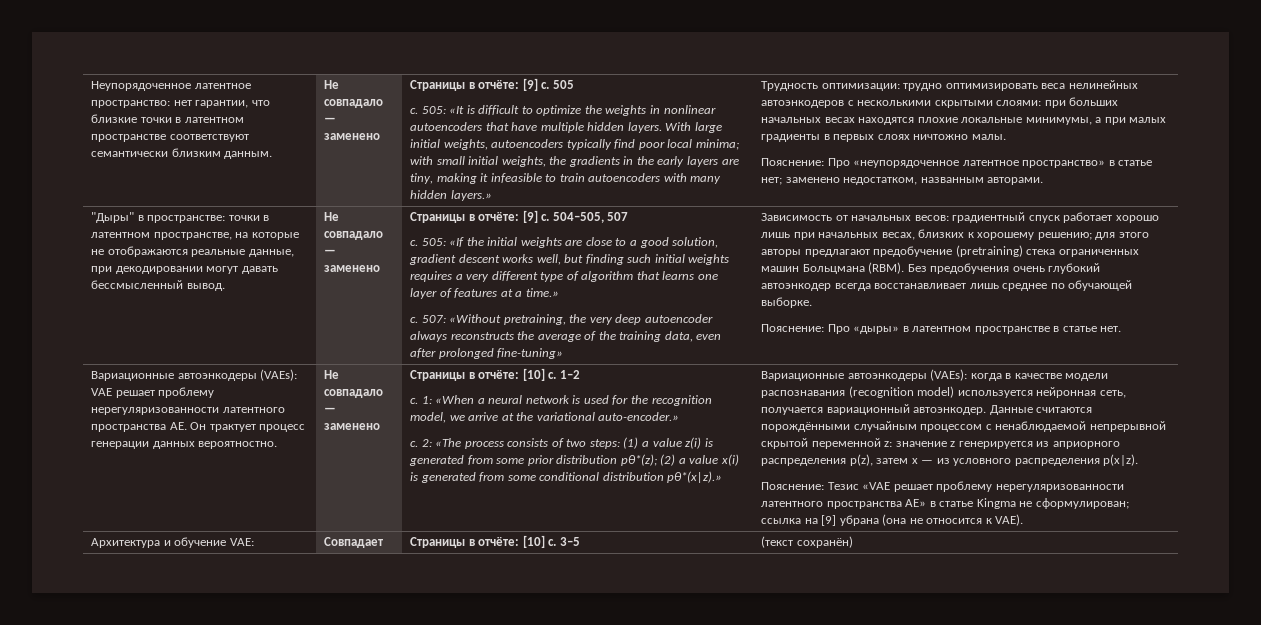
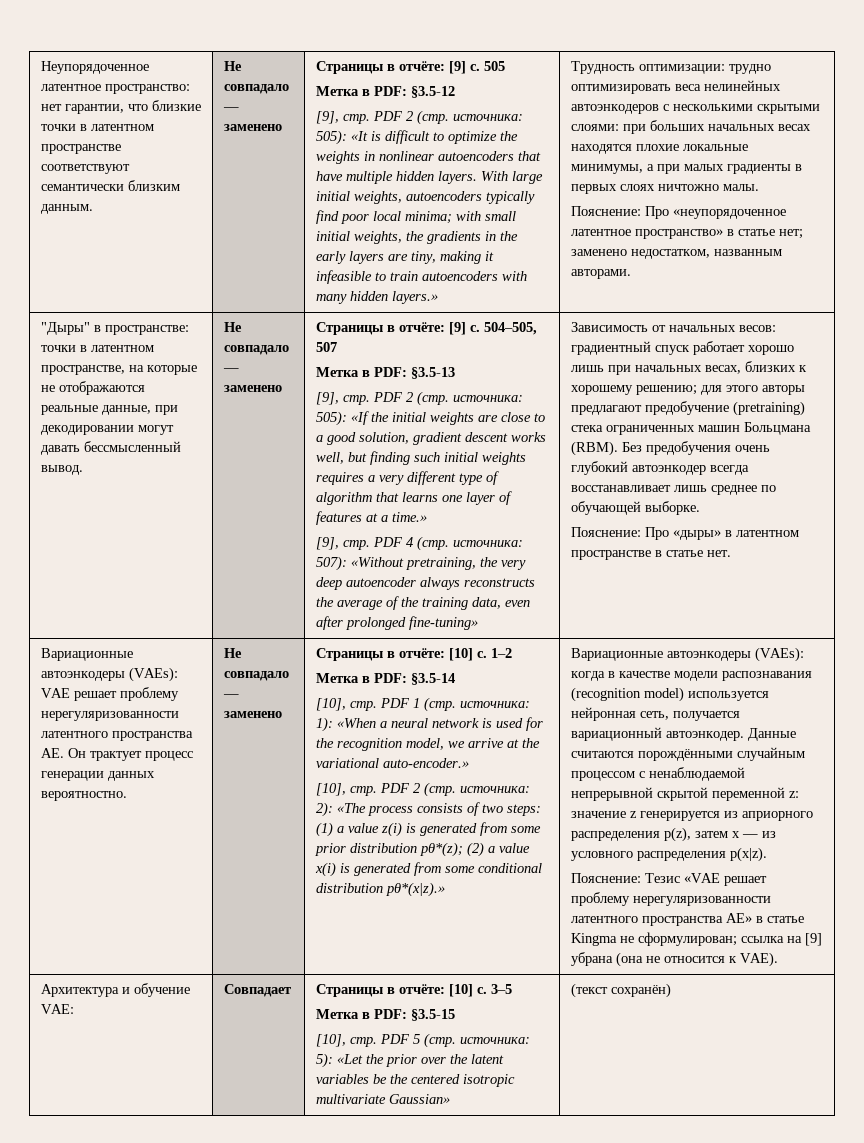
- с. 505: «It is difficult to optimize the weights in nonlinear autoencoders that have multiple hidden layers.
+ Метка в PDF: §3.5-12
+ [9], стр. PDF 2 (стр. источника: 505): «It is difficult to optimize the weights in nonlinear autoencoders that have multiple hidden layers.
- с. 505: «If the initial weights are close to a good solution, gradient descent works well, but finding such initial weights requires a very different type of algorithm that learns one layer of features at a time.»
+ Метка в PDF: §3.5-13
+ [9], стр. PDF 2 (стр. источника: 505): «If the initial weights are close to a good solution, gradient descent works well, but finding such initial weights requires a very different type of algorithm that learns one layer of features at a time.»
- с. 507: «Without pretraining, the very deep autoencoder always reconstructs the average of the training data, even after prolonged fine-tuning»
+ [9], стр. PDF 4 (стр. источника: 507): «Without pretraining, the very deep autoencoder always reconstructs the average of the training data, even after prolonged fine-tuning»
- с. 1: «When a neural network is used for the recognition model, we arrive at the variational auto-encoder.»
+ Метка в PDF: §3.5-14
+ [10], стр. PDF 1 (стр. источника: 1): «When a neural network is used for the recognition model, we arrive at the variational auto-encoder.»
- с. 2: «The process consists of two steps: (1) a value z(i) is generated from some prior distribution pθ*(z); (2) a value x(i) is generated from some conditional distribution pθ*(x|z).»
+ [10], стр. PDF 2 (стр. источника: 2): «The process consists of two steps: (1) a value z(i) is generated from some prior distribution pθ*(z); (2) a value x(i) is generated from some conditional distribution pθ*(x|z).»
- Архитектура и обучение VAE: | Совпадает | Страницы в отчёте: [10] с. 3–5 | (текст сохранён)
+ Архитектура и обучение VAE: | Совпадает | Страницы в отчёте: [10] с. 3–5
+ Метка в PDF: §3.5-15
+ [10], стр. PDF 5 (стр. источника: 5): «Let the prior over the latent variables be the centered isotropic multivariate Gaussian» | (текст сохранён)

